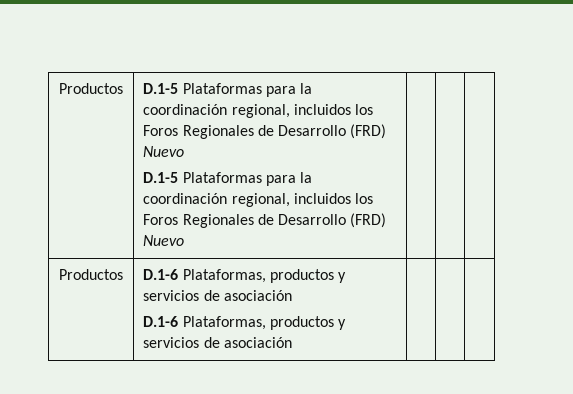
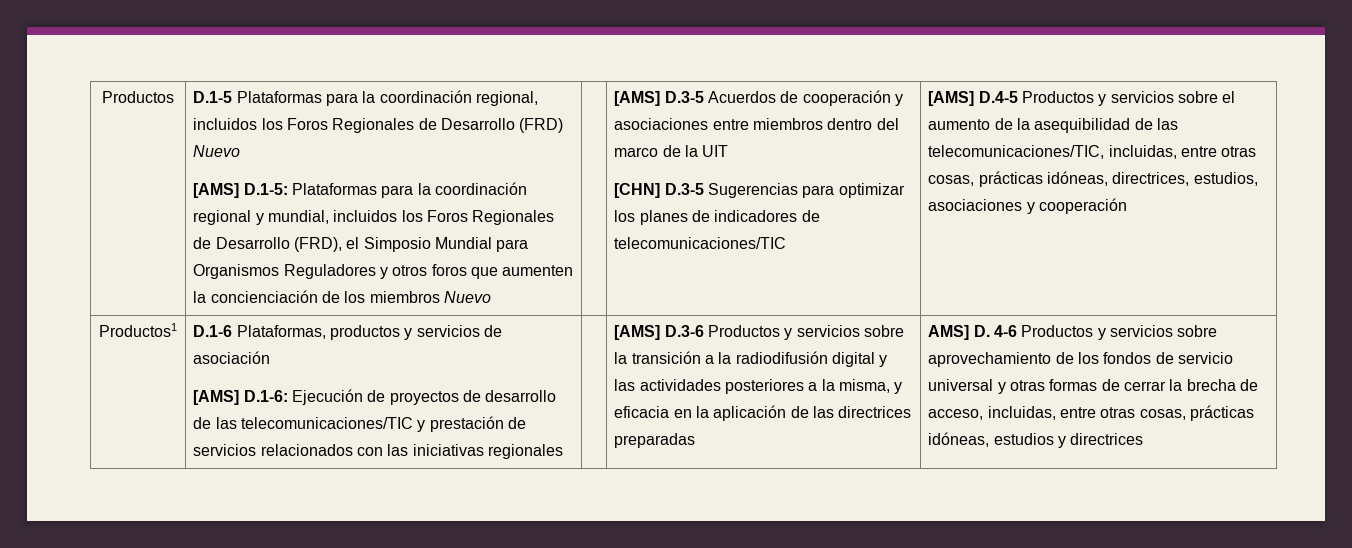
- D.1-5 Plataformas para la coordinación regional, incluidos los Foros Regionales de Desarrollo (FRD) Nuevo | | |
- Productos | D.1-6 Plataformas, productos y servicios de asociación
- D.1-6 Plataformas, productos y servicios de asociación | | |
+ [AMS] D.1-5: Plataformas para la coordinación regional y mundial, incluidos los Foros Regionales de Desarrollo (FRD), el Simposio Mundial para Organismos Reguladores y otros foros que aumenten la concienciación de los miembros Nuevo | | [AMS] D.3-5 Acuerdos de cooperación y asociaciones entre miembros dentro del marco de la UIT
+ [CHN] D.3-5 Sugerencias para optimizar los planes de indicadores de telecomunicaciones/TIC | [AMS] D.4-5 Productos y servicios sobre el aumento de la asequibilidad de las telecomunicaciones/TIC, incluidas, entre otras cosas, prácticas idóneas, directrices, estudios, asociaciones y cooperación
+ Productos1 | D.1-6 Plataformas, productos y servicios de asociación
+ [AMS] D.1-6: Ejecución de proyectos de desarrollo de las telecomunicaciones/TIC y prestación de servicios relacionados con las iniciativas regionales | | [AMS] D.3-6 Productos y servicios sobre la transición a la radiodifusión digital y las actividades posteriores a la misma, y eficacia en la aplicación de las directrices preparadas | AMS] D. 4-6 Productos y servicios sobre aprovechamiento de los fondos de servicio universal y otras formas de cerrar la brecha de acceso, incluidas, entre otras cosas, prácticas idóneas, estudios y directrices

